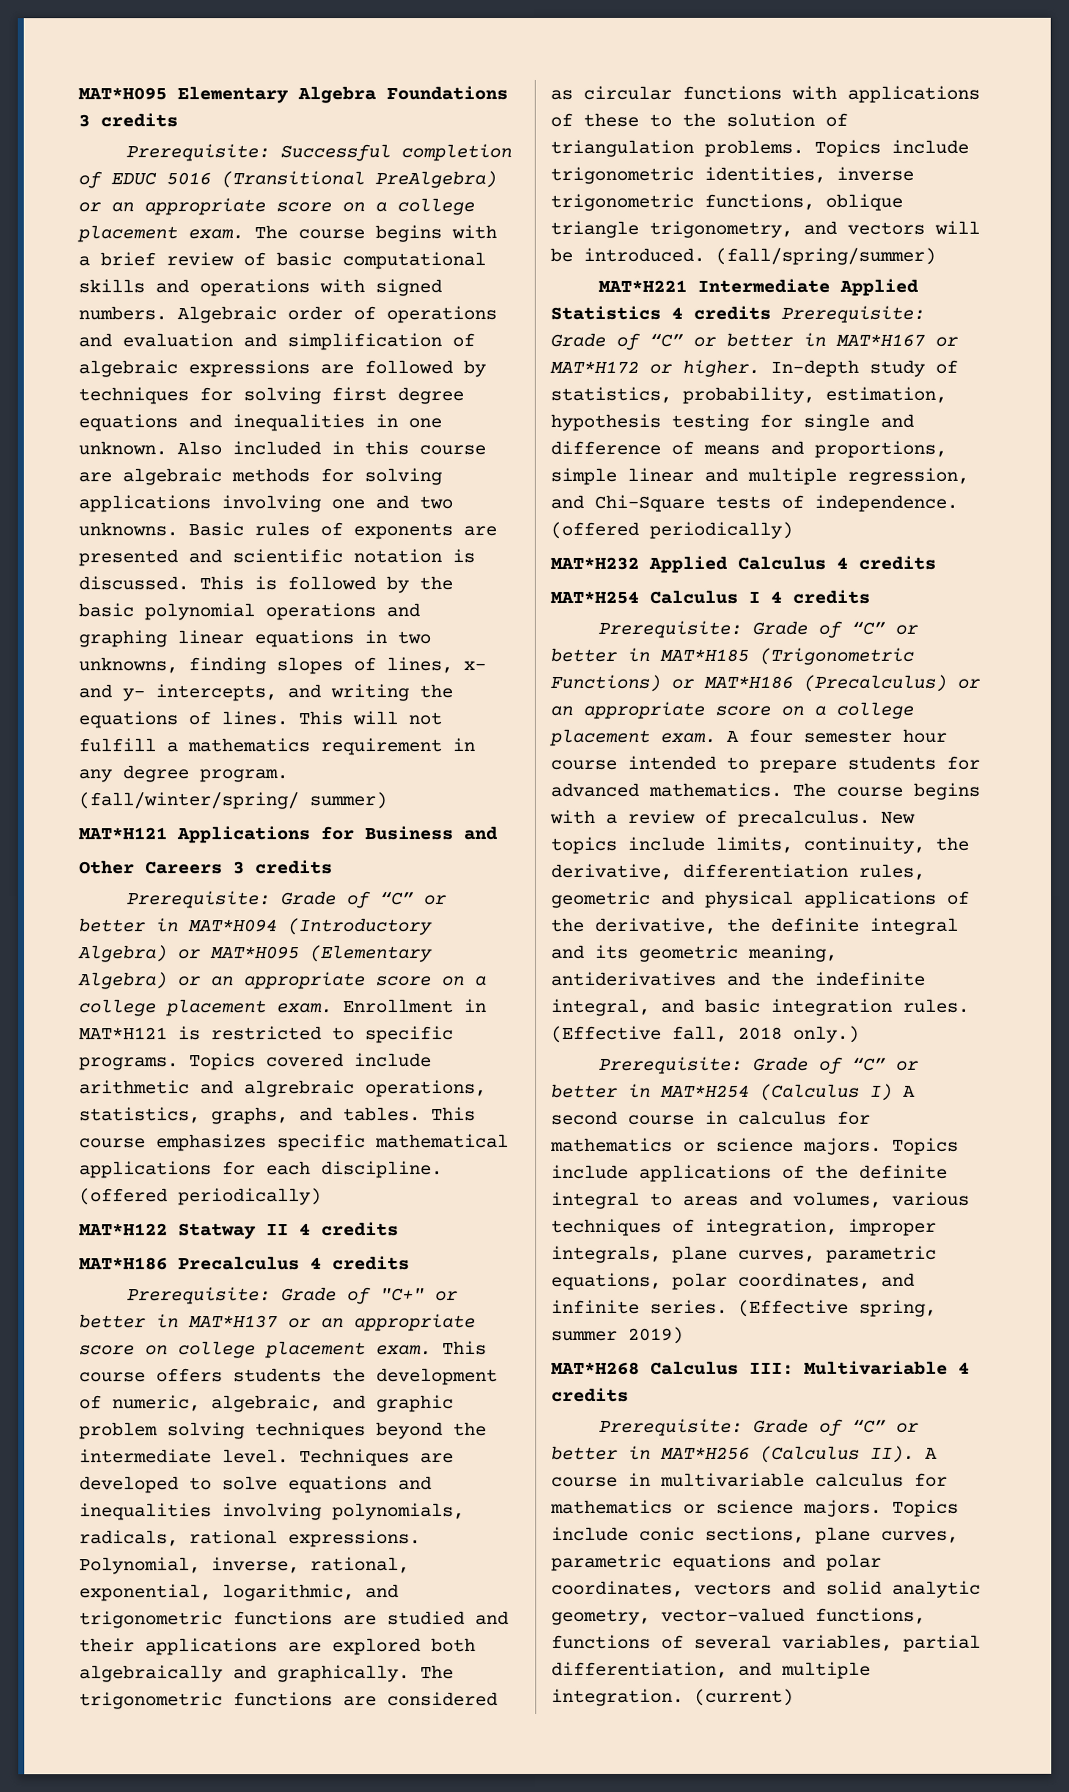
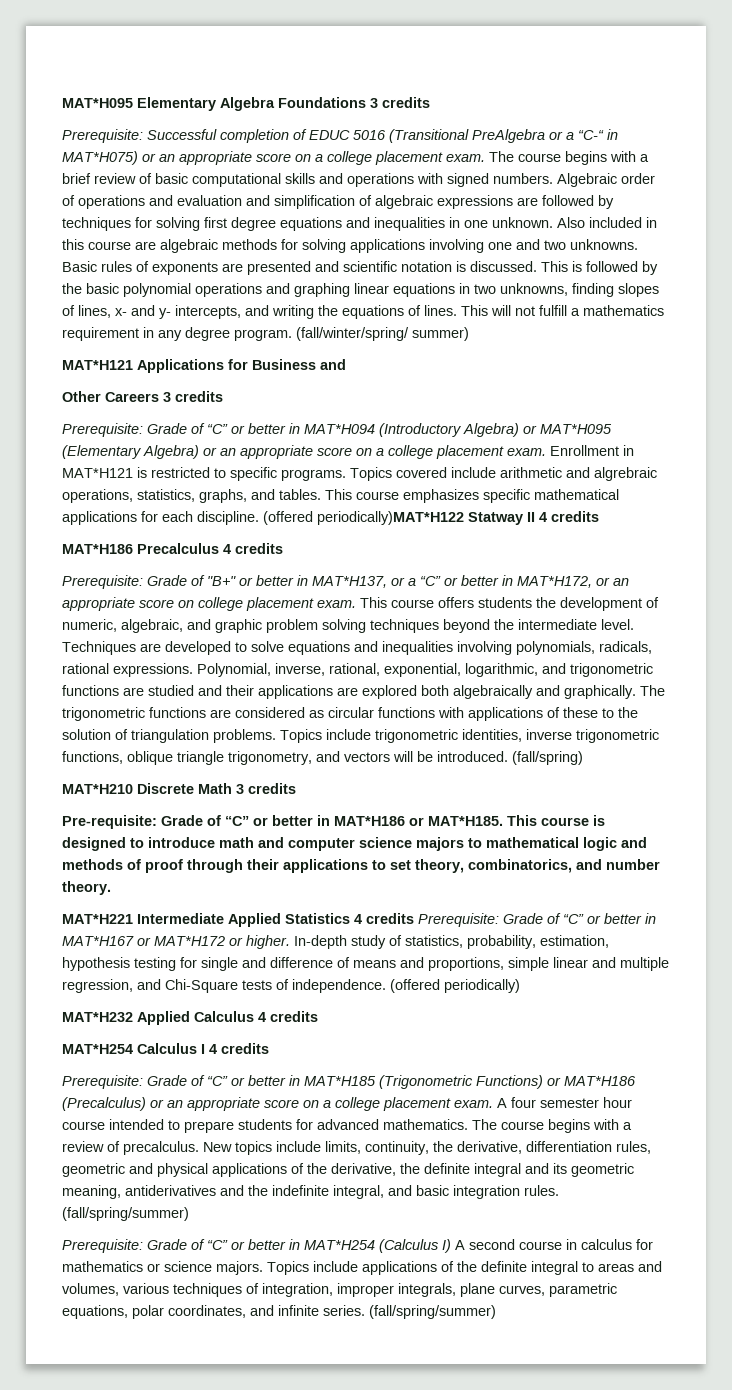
- Prerequisite: Successful completion of EDUC 5016 (Transitional PreAlgebra) or an appropriate score on a college placement exam.
+ Prerequisite: Successful completion of EDUC 5016 (Transitional PreAlgebra or a “C-“ in MAT*H075) or an appropriate score on a college placement exam.
- This course emphasizes specific mathematical applications for each discipline. (offered periodically)
- MAT*H122 Statway II 4 credits
+ This course emphasizes specific mathematical applications for each discipline. (offered periodically)MAT*H122 Statway II 4 credits
- Prerequisite: Grade of "C+" or better in MAT*H137 or an appropriate score on college placement exam.
+ Prerequisite: Grade of "B+" or better in MAT*H137, or a “C” or better in MAT*H172, or an appropriate score on college placement exam.
- (fall/spring/summer)
+ (fall/spring)
+ MAT*H210 Discrete Math 3 credits
+ Pre-requisite: Grade of “C” or better in MAT*H186 or MAT*H185. This course is designed to introduce math and computer science majors to mathematical logic and methods of proof through their applications to set theory, combinatorics, and number theory.
- New topics include limits, continuity, the derivative, differentiation rules, geometric and physical applications of the derivative, the definite integral and its geometric meaning, antiderivatives and the indefinite integral, and basic integration rules. (Effective fall, 2018 only.)
+ New topics include limits, continuity, the derivative, differentiation rules, geometric and physical applications of the derivative, the definite integral and its geometric meaning, antiderivatives and the indefinite integral, and basic integration rules. (fall/spring/summer)
- Topics include applications of the definite integral to areas and volumes, various techniques of integration, improper integrals, plane curves, parametric equations, polar coordinates, and infinite series. (Effective spring, summer 2019)
- MAT*H268 Calculus III: Multivariable 4 credits
- Prerequisite: Grade of “C” or better in MAT*H256 (Calculus II). A course in multivariable calculus for mathematics or science majors. Topics include conic sections, plane curves, parametric equations and polar coordinates, vectors and solid analytic geometry, vector-valued functions, functions of several variables, partial differentiation, and multiple integration. (current)
+ Topics include applications of the definite integral to areas and volumes, various techniques of integration, improper integrals, plane curves, parametric equations, polar coordinates, and infinite series. (fall/spring/summer)

